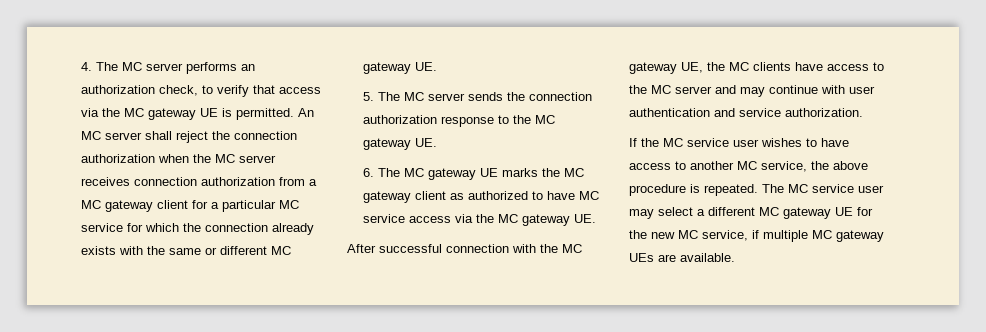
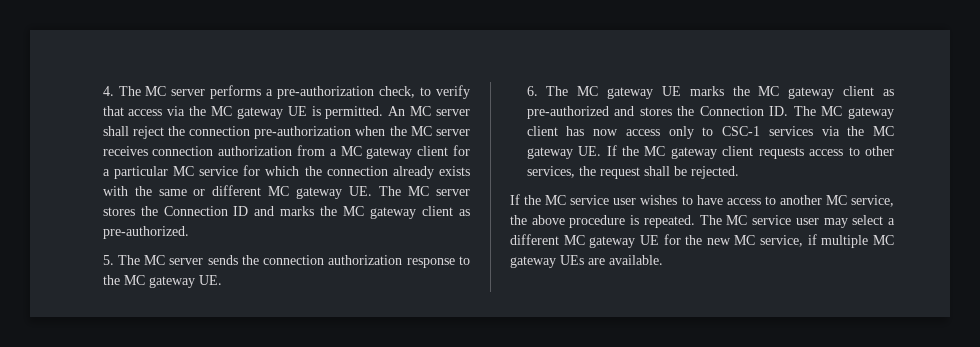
- 4. The MC server performs an authorization check, to verify that access via the MC gateway UE is permitted.
+ 4. The MC server performs a pre-authorization check, to verify that access via the MC gateway UE is permitted.
- An MC server shall reject the connection authorization when the MC server receives connection authorization from a MC gateway client for a particular MC service for which the connection already exists with the same or different MC gateway UE.
+ An MC server shall reject the connection pre-authorization when the MC server receives connection authorization from a MC gateway client for a particular MC service for which the connection already exists with the same or different MC gateway UE. The MC server stores the Connection ID and marks the MC gateway client as pre-authorized.
- 6. The MC gateway UE marks the MC gateway client as authorized to have MC service access via the MC gateway UE.
- After successful connection with the MC gateway UE, the MC clients have access to the MC server and may continue with user authentication and service authorization.
+ 6. The MC gateway UE marks the MC gateway client as pre-authorized and stores the Connection ID. The MC gateway client has now access only to CSC-1 services via the MC gateway UE. If the MC gateway client requests access to other services, the request shall be rejected.

